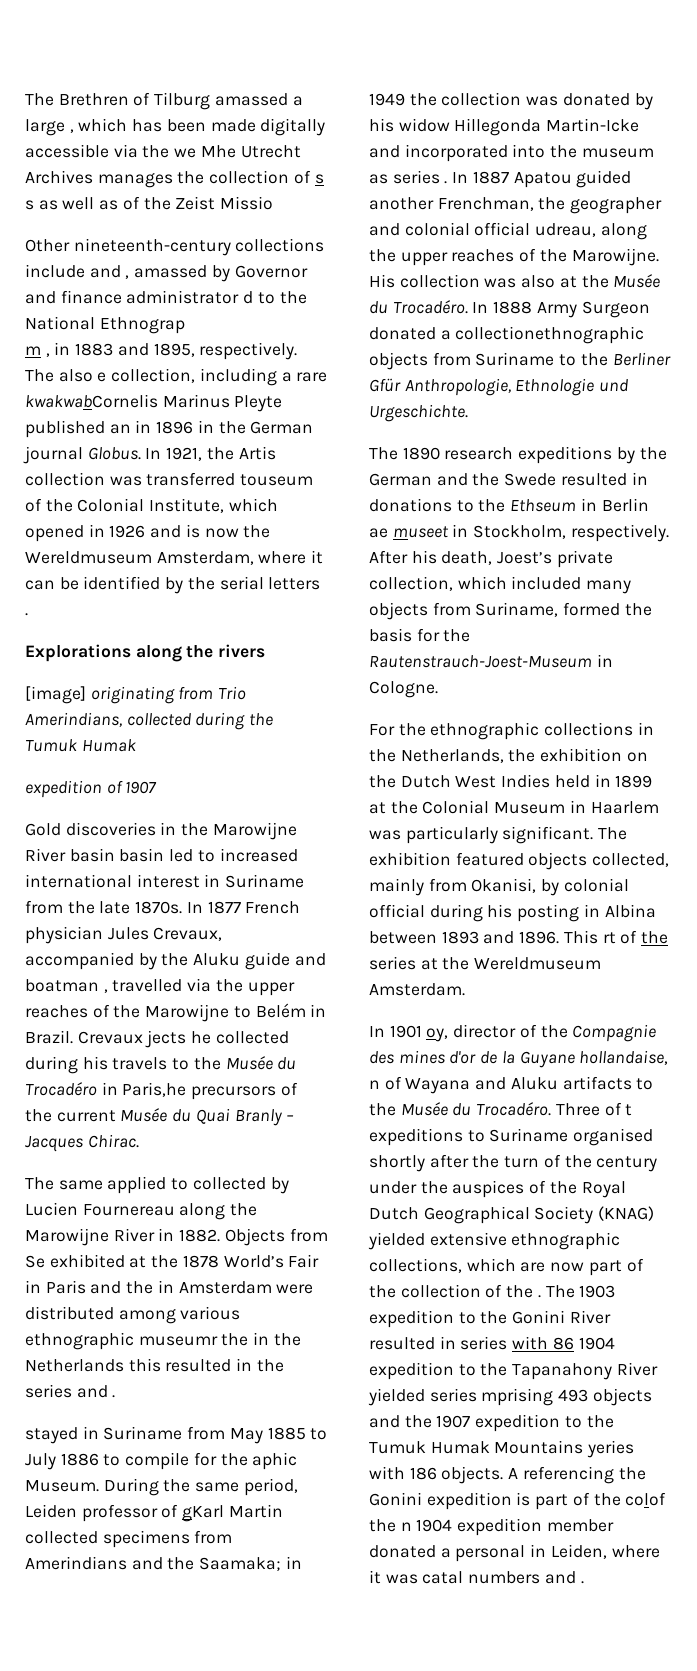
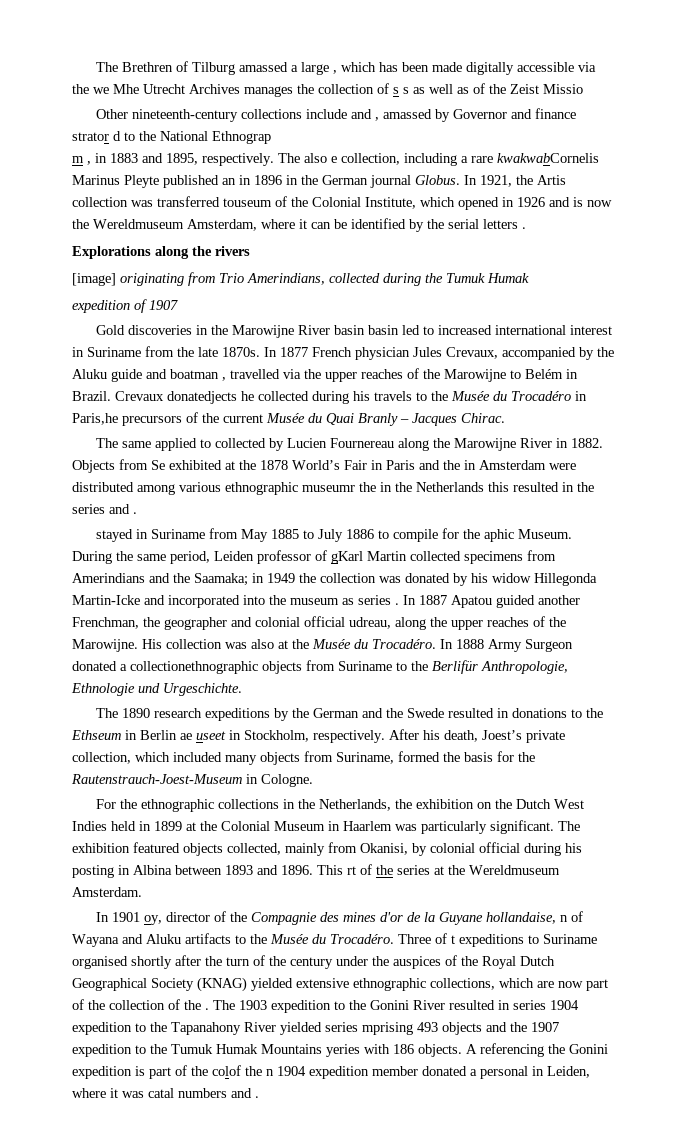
- Other nineteenth-century collections include and , amassed by Governor and finance administrator d to the National Ethnograp
+ Other nineteenth-century collections include and , amassed by Governor and finance strator d to the National Ethnograp
- Crevaux jects he collected during his travels to the Musée du Trocadéro in Paris,he precursors of the current Musée du Quai Branly – Jacques Chirac.
+ Crevaux donatedjects he collected during his travels to the Musée du Trocadéro in Paris,he precursors of the current Musée du Quai Branly – Jacques Chirac.
- In 1888 Army Surgeon donated a collectionethnographic objects from Suriname to the Berliner Gfür Anthropologie, Ethnologie und Urgeschichte.
+ In 1888 Army Surgeon donated a collectionethnographic objects from Suriname to the Berlifür Anthropologie, Ethnologie und Urgeschichte.
- The 1890 research expeditions by the German and the Swede resulted in donations to the Ethseum in Berlin ae museet in Stockholm, respectively.
+ The 1890 research expeditions by the German and the Swede resulted in donations to the Ethseum in Berlin ae useet in Stockholm, respectively.
- The 1903 expedition to the Gonini River resulted in series with 86 1904 expedition to the Tapanahony River yielded series mprising 493 objects and the 1907 expedition to the Tumuk Humak Mountains yeries with 186 objects.
+ The 1903 expedition to the Gonini River resulted in series 1904 expedition to the Tapanahony River yielded series mprising 493 objects and the 1907 expedition to the Tumuk Humak Mountains yeries with 186 objects.

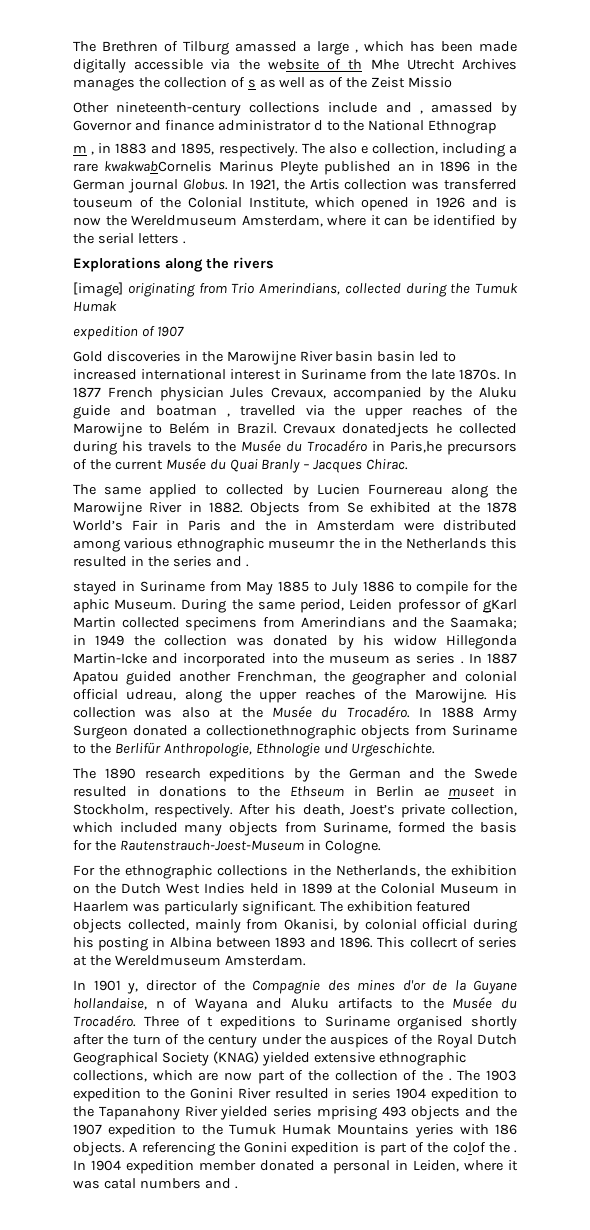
- The Brethren of Tilburg amassed a large , which has been made digitally accessible via the we Mhe Utrecht Archives manages the collection of s s as well as of the Zeist Missio
+ The Brethren of Tilburg amassed a large , which has been made digitally accessible via the website of th Mhe Utrecht Archives manages the collection of s as well as of the Zeist Missio
- Other nineteenth-century collections include and , amassed by Governor and finance strator d to the National Ethnograp
+ Other nineteenth-century collections include and , amassed by Governor and finance administrator d to the National Ethnograp
- The 1890 research expeditions by the German and the Swede resulted in donations to the Ethseum in Berlin ae useet in Stockholm, respectively.
+ The 1890 research expeditions by the German and the Swede resulted in donations to the Ethseum in Berlin ae museet in Stockholm, respectively.
- This rt of the series at the Wereldmuseum Amsterdam.
+ This collecrt of series at the Wereldmuseum Amsterdam.
- In 1901 oy, director of the Compagnie des mines d'or de la Guyane hollandaise, n of Wayana and Aluku artifacts to the Musée du Trocadéro.
+ In 1901 y, director of the Compagnie des mines d'or de la Guyane hollandaise, n of Wayana and Aluku artifacts to the Musée du Trocadéro.
- A referencing the Gonini expedition is part of the colof the n 1904 expedition member donated a personal in Leiden, where it was catal numbers and .
+ A referencing the Gonini expedition is part of the colof the . In 1904 expedition member donated a personal in Leiden, where it was catal numbers and .

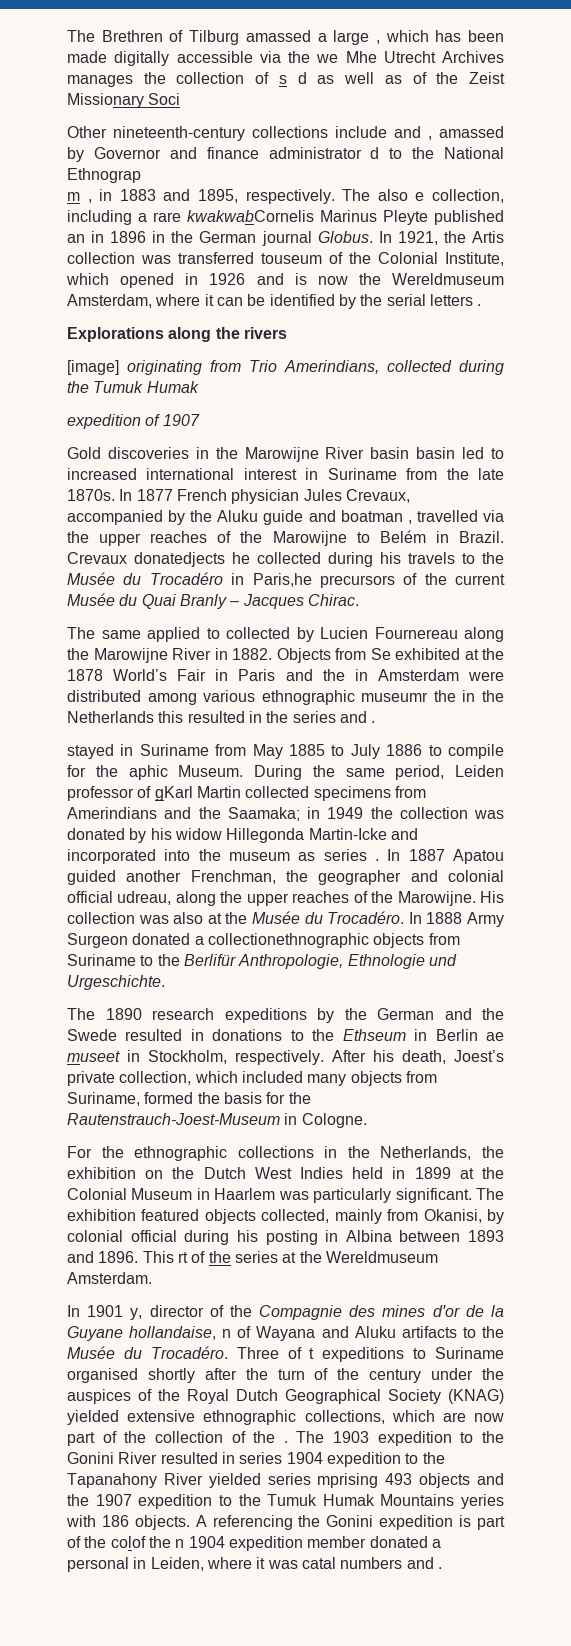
- The Brethren of Tilburg amassed a large , which has been made digitally accessible via the website of th Mhe Utrecht Archives manages the collection of s as well as of the Zeist Missio
+ The Brethren of Tilburg amassed a large , which has been made digitally accessible via the we Mhe Utrecht Archives manages the collection of s d as well as of the Zeist Missionary Soci
- This collecrt of series at the Wereldmuseum Amsterdam.
+ This rt of the series at the Wereldmuseum Amsterdam.
- A referencing the Gonini expedition is part of the colof the . In 1904 expedition member donated a personal in Leiden, where it was catal numbers and .
+ A referencing the Gonini expedition is part of the colof the n 1904 expedition member donated a personal in Leiden, where it was catal numbers and .

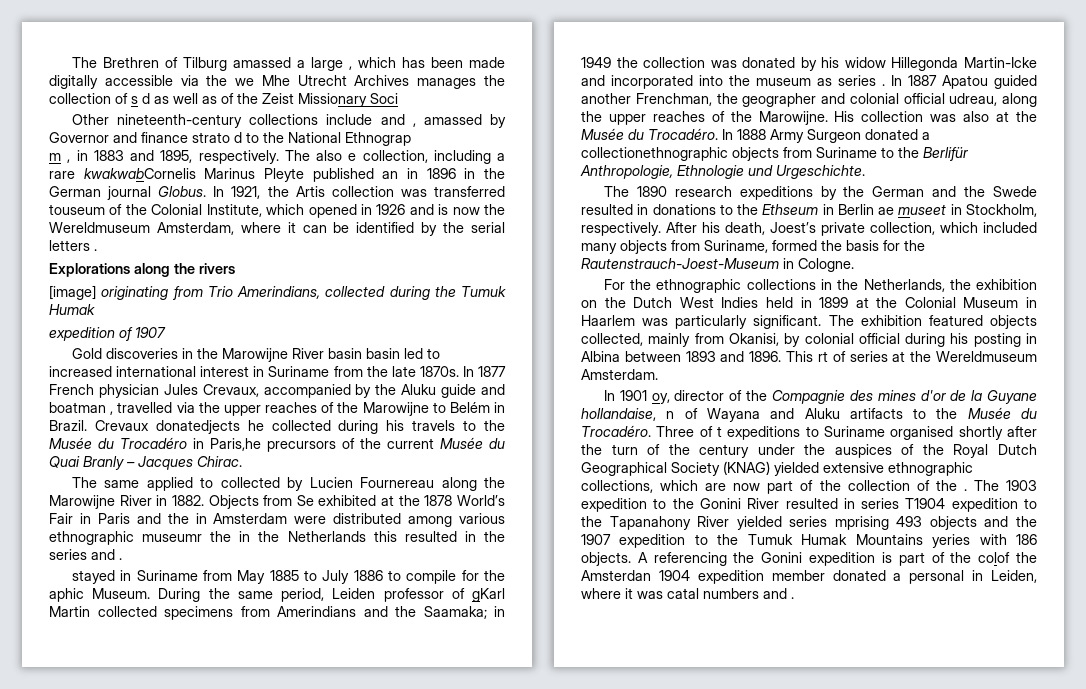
- Other nineteenth-century collections include and , amassed by Governor and finance administrator d to the National Ethnograp
+ Other nineteenth-century collections include and , amassed by Governor and finance strato d to the National Ethnograp
- This rt of the series at the Wereldmuseum Amsterdam.
+ This rt of series at the Wereldmuseum Amsterdam.
- In 1901 y, director of the Compagnie des mines d'or de la Guyane hollandaise, n of Wayana and Aluku artifacts to the Musée du Trocadéro.
+ In 1901 oy, director of the Compagnie des mines d'or de la Guyane hollandaise, n of Wayana and Aluku artifacts to the Musée du Trocadéro.
- The 1903 expedition to the Gonini River resulted in series 1904 expedition to the Tapanahony River yielded series mprising 493 objects and the 1907 expedition to the Tumuk Humak Mountains yeries with 186 objects.
+ The 1903 expedition to the Gonini River resulted in series T1904 expedition to the Tapanahony River yielded series mprising 493 objects and the 1907 expedition to the Tumuk Humak Mountains yeries with 186 objects.
- A referencing the Gonini expedition is part of the colof the n 1904 expedition member donated a personal in Leiden, where it was catal numbers and .
+ A referencing the Gonini expedition is part of the colof the Amsterdan 1904 expedition member donated a personal in Leiden, where it was catal numbers and .

